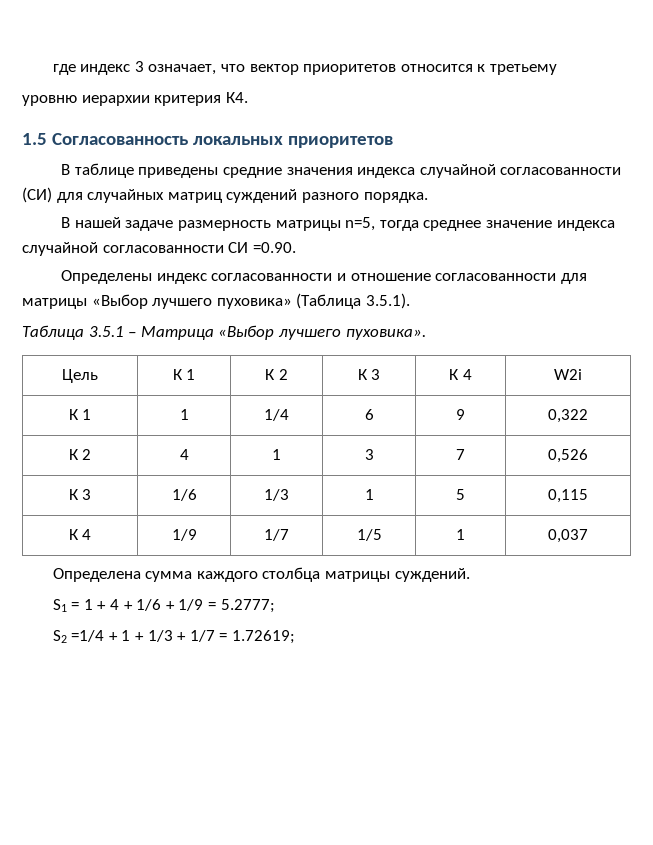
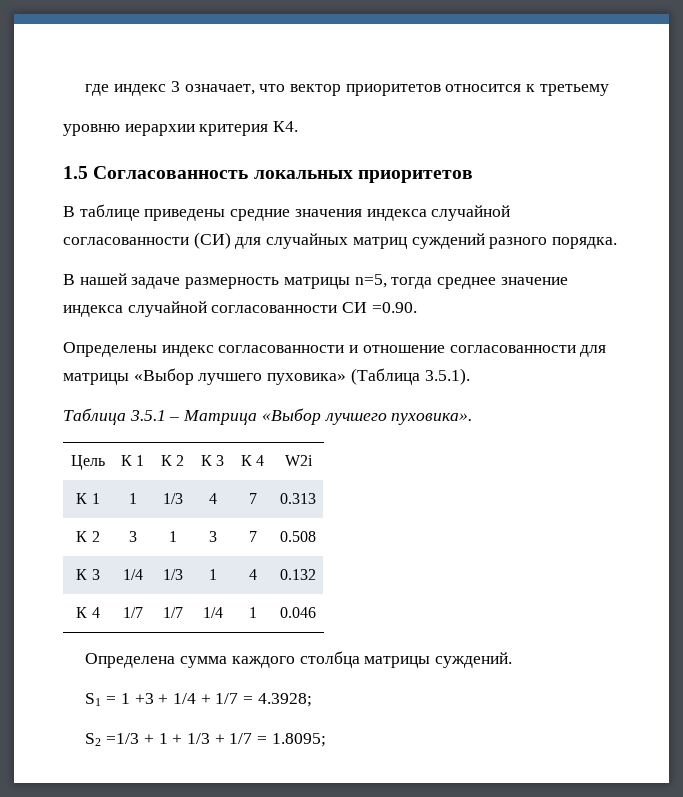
- К 1 | 1 | 1/4 | 6 | 9 | 0,322
- К 2 | 4 | 1 | 3 | 7 | 0,526
- К 3 | 1/6 | 1/3 | 1 | 5 | 0,115
- К 4 | 1/9 | 1/7 | 1/5 | 1 | 0,037
+ К 1 | 1 | 1/3 | 4 | 7 | 0.313
+ К 2 | 3 | 1 | 3 | 7 | 0.508
+ К 3 | 1/4 | 1/3 | 1 | 4 | 0.132
+ К 4 | 1/7 | 1/7 | 1/4 | 1 | 0.046
- S1 = 1 + 4 + 1/6 + 1/9 = 5.2777;
+ S1 = 1 +3 + 1/4 + 1/7 = 4.3928;
- S2 =1/4 + 1 + 1/3 + 1/7 = 1.72619;
+ S2 =1/3 + 1 + 1/3 + 1/7 = 1.8095;

